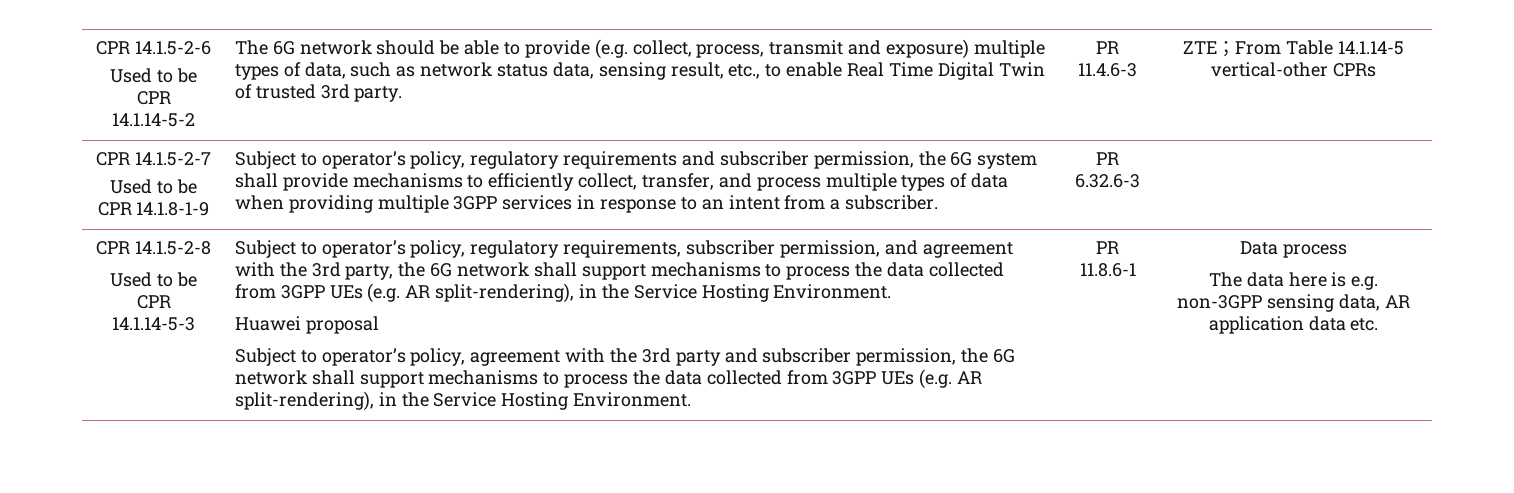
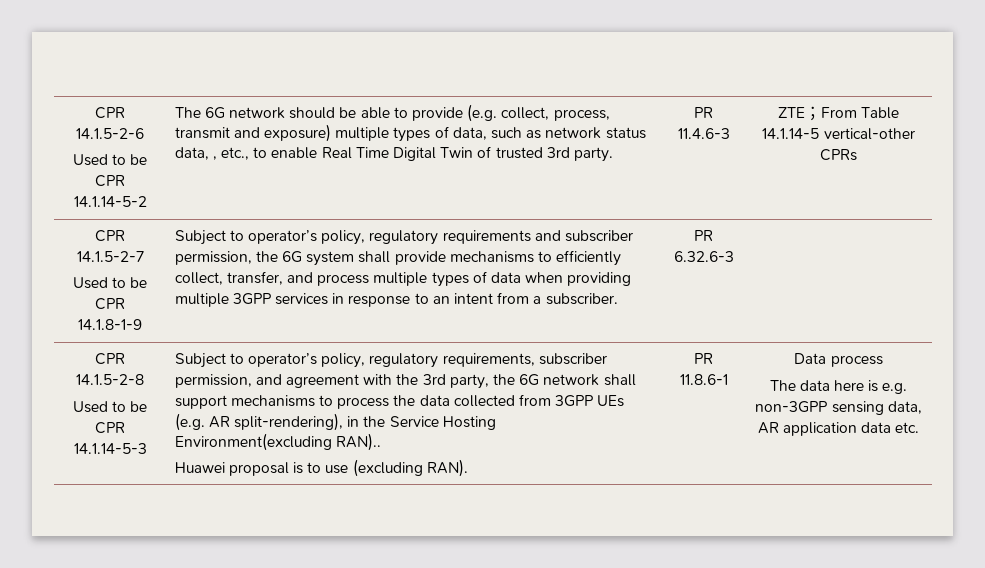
- The 6G network should be able to provide (e.g. collect, process, transmit and exposure) multiple types of data, such as network status data, sensing result, etc., to enable Real Time Digital Twin of trusted 3rd party.
+ The 6G network should be able to provide (e.g. collect, process, transmit and exposure) multiple types of data, such as network status data, , etc., to enable Real Time Digital Twin of trusted 3rd party.
- Subject to operator’s policy, regulatory requirements, subscriber permission, and agreement with the 3rd party, the 6G network shall support mechanisms to process the data collected from 3GPP UEs (e.g. AR split-rendering), in the Service Hosting Environment.
+ Subject to operator’s policy, regulatory requirements, subscriber permission, and agreement with the 3rd party, the 6G network shall support mechanisms to process the data collected from 3GPP UEs (e.g. AR split-rendering), in the Service Hosting Environment(excluding RAN)..
- Huawei proposal
- Subject to operator’s policy, agreement with the 3rd party and subscriber permission, the 6G network shall support mechanisms to process the data collected from 3GPP UEs (e.g. AR split-rendering), in the Service Hosting Environment.
+ Huawei proposal is to use (excluding RAN).

